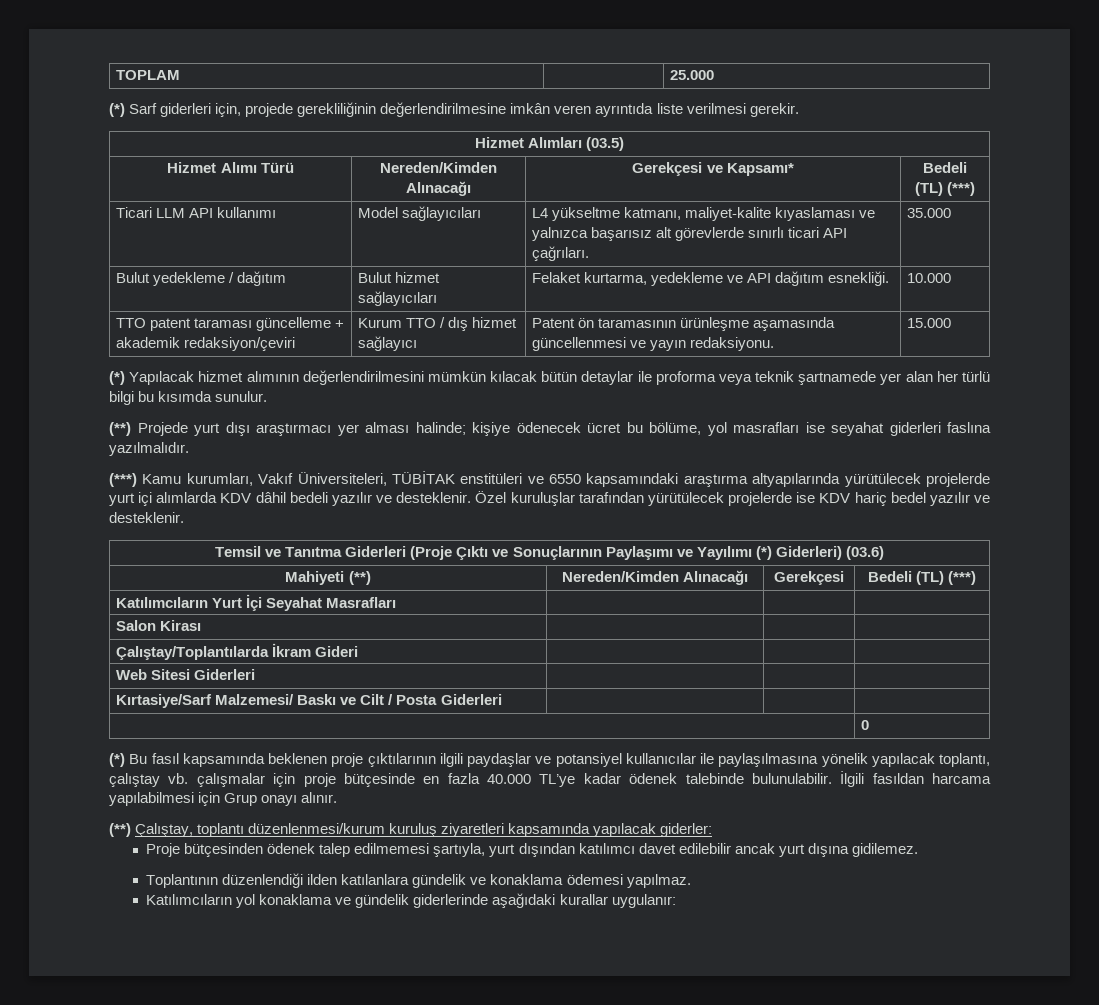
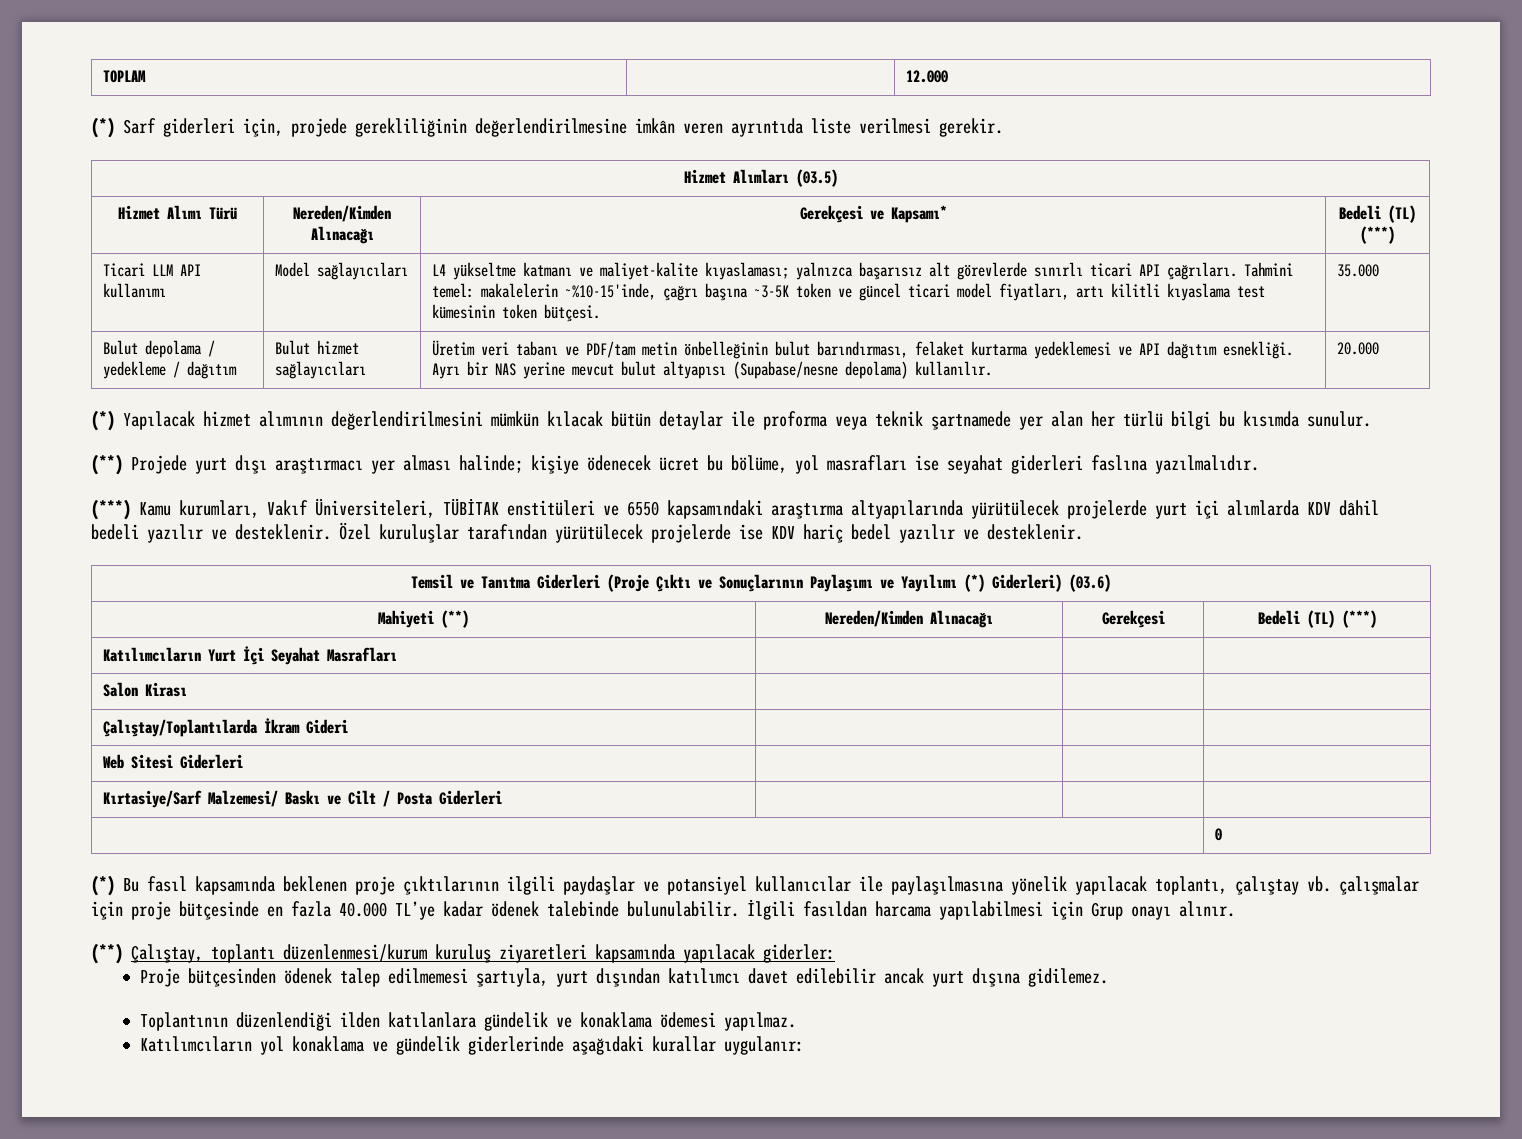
- TOPLAM | | 25.000
+ TOPLAM | | 12.000
- L4 yükseltme katmanı, maliyet-kalite kıyaslaması ve yalnızca başarısız alt görevlerde sınırlı ticari API çağrıları.
+ L4 yükseltme katmanı ve maliyet-kalite kıyaslaması; yalnızca başarısız alt görevlerde sınırlı ticari API çağrıları. Tahmini temel: makalelerin ~%10-15'inde, çağrı başına ~3-5K token ve güncel ticari model fiyatları, artı kilitli kıyaslama test kümesinin token bütçesi.
- Bulut yedekleme / dağıtım | Bulut hizmet sağlayıcıları | Felaket kurtarma, yedekleme ve API dağıtım esnekliği. | 10.000
- TTO patent taraması güncelleme + akademik redaksiyon/çeviri | Kurum TTO / dış hizmet sağlayıcı | Patent ön taramasının ürünleşme aşamasında güncellenmesi ve yayın redaksiyonu. | 15.000
+ Bulut depolama / yedekleme / dağıtım | Bulut hizmet sağlayıcıları | Üretim veri tabanı ve PDF/tam metin önbelleğinin bulut barındırması, felaket kurtarma yedeklemesi ve API dağıtım esnekliği. Ayrı bir NAS yerine mevcut bulut altyapısı (Supabase/nesne depolama) kullanılır. | 20.000

